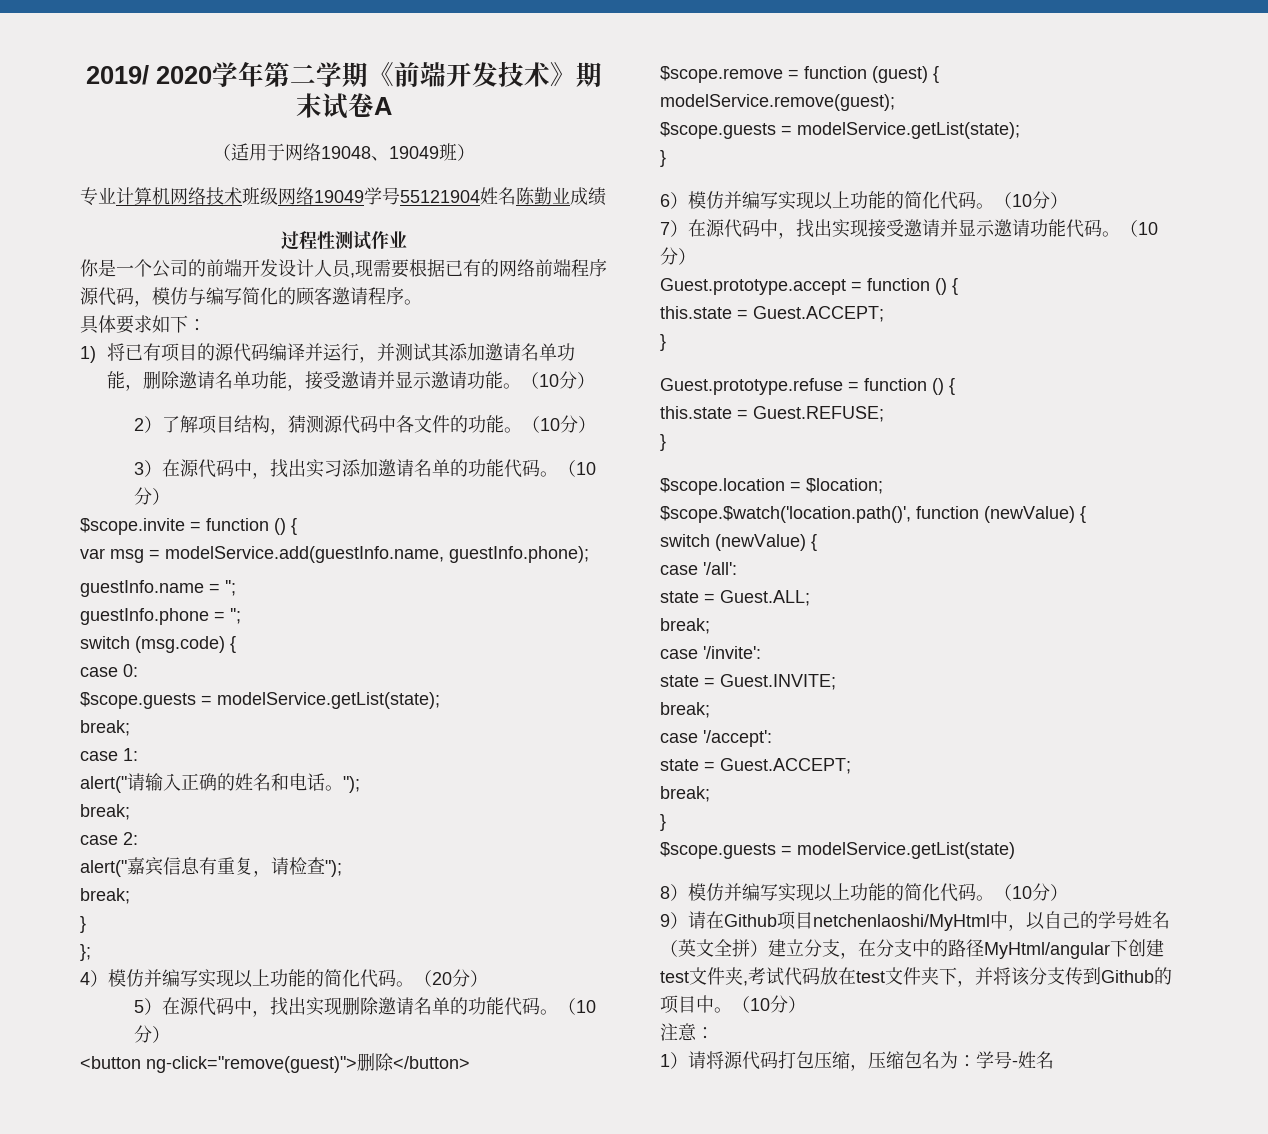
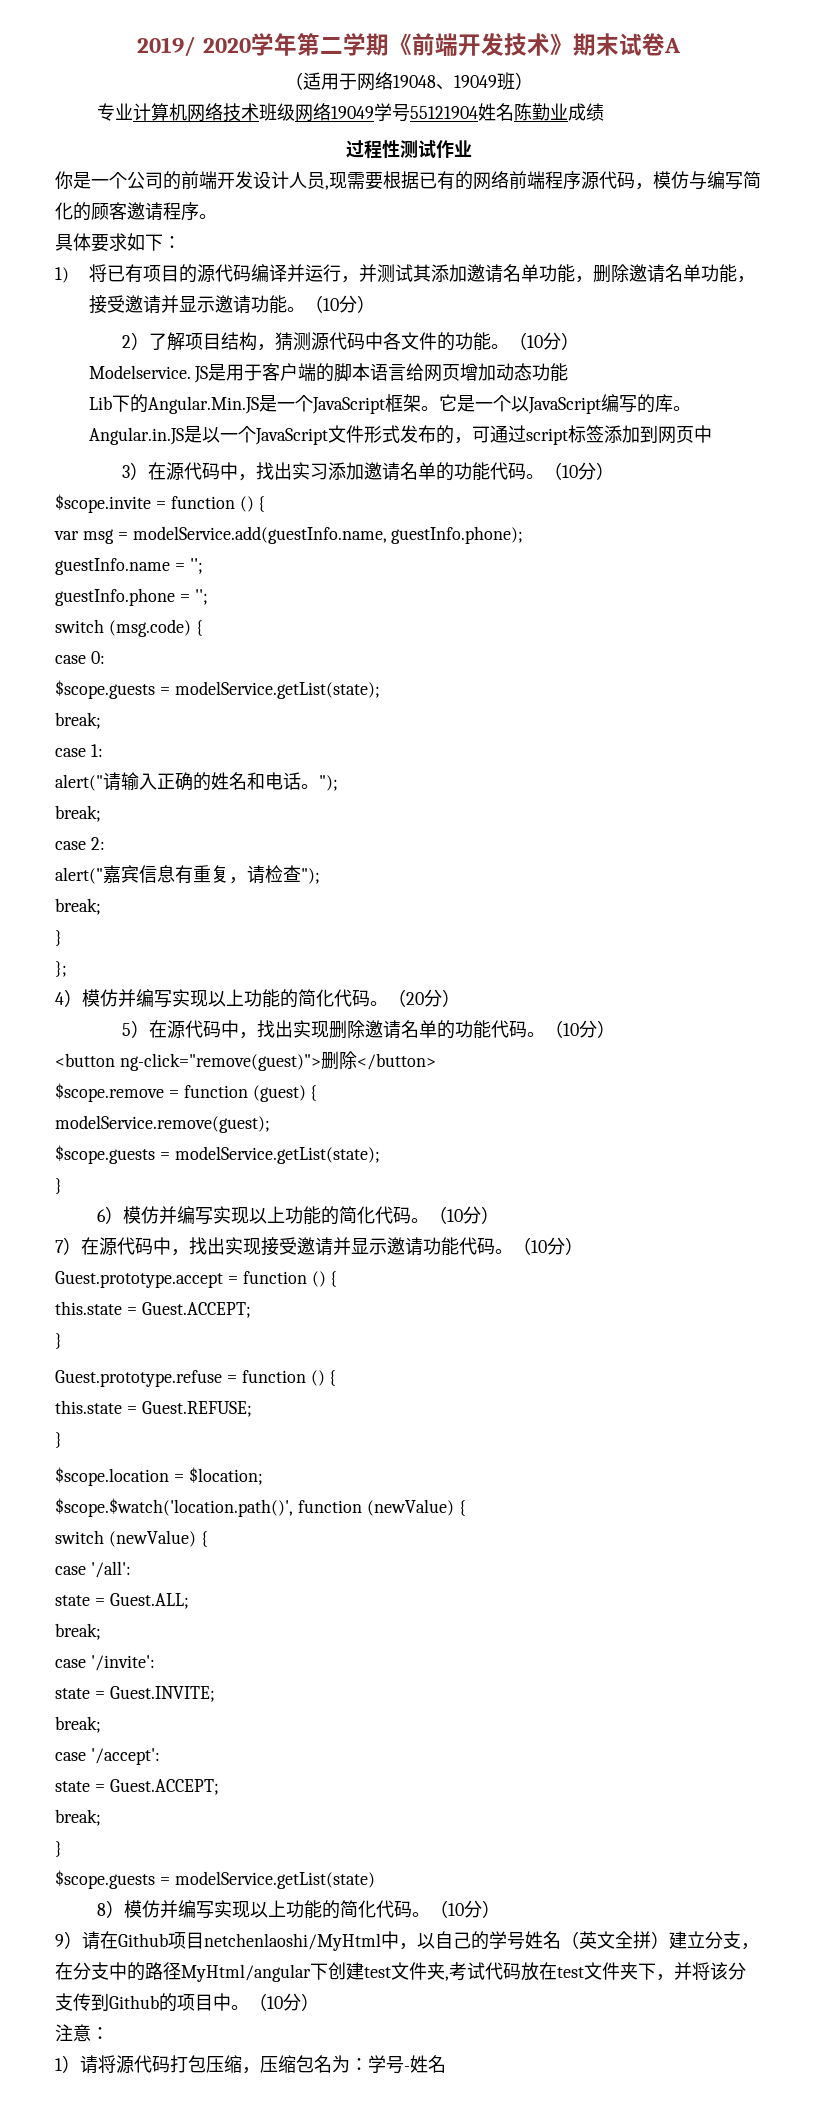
+ Modelservice. JS是用于客户端的脚本语言给网页增加动态功能
+ Lib下的Angular.Min.JS是一个JavaScript框架。它是一个以JavaScript编写的库。Angular.in.JS是以一个JavaScript文件形式发布的，可通过script标签添加到网页中

